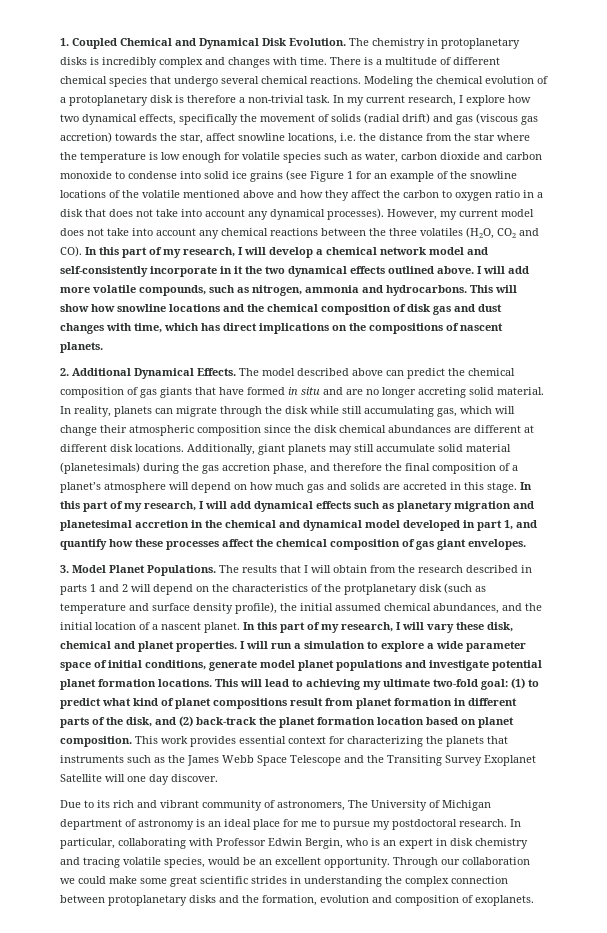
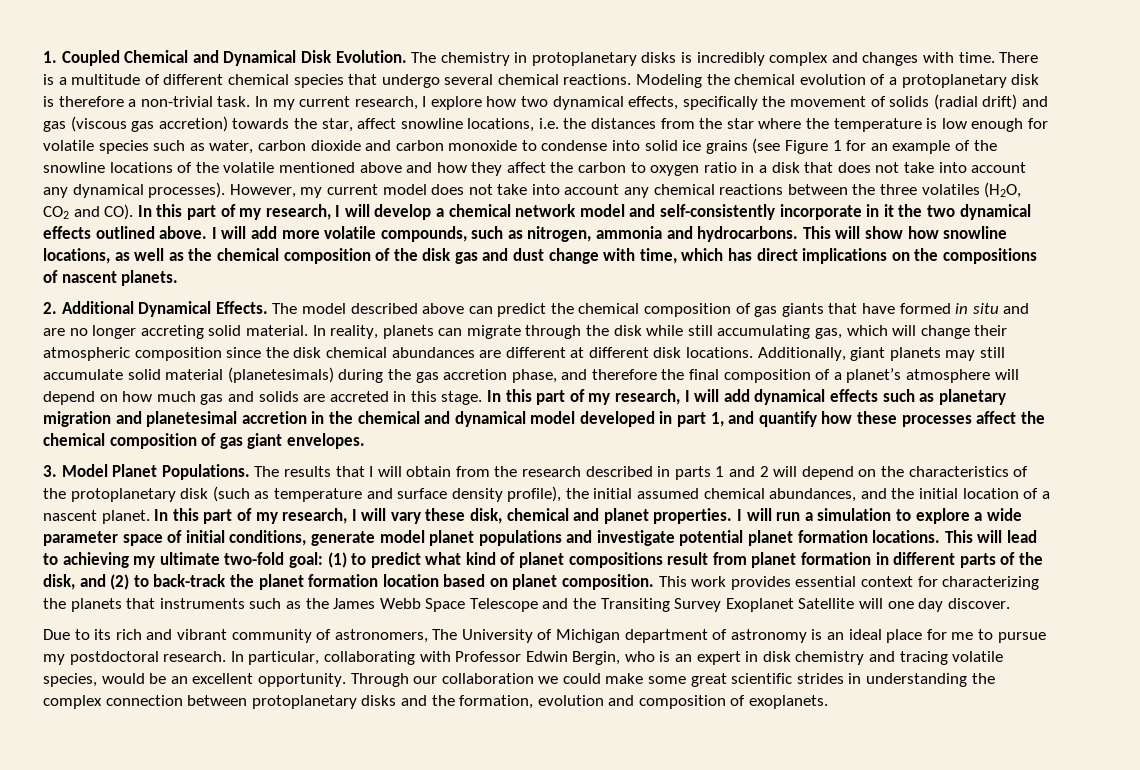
- In my current research, I explore how two dynamical effects, specifically the movement of solids (radial drift) and gas (viscous gas accretion) towards the star, affect snowline locations, i.e. the distance from the star where the temperature is low enough for volatile species such as water, carbon dioxide and carbon monoxide to condense into solid ice grains (see Figure 1 for an example of the snowline locations of the volatile mentioned above and how they affect the carbon to oxygen ratio in a disk that does not take into account any dynamical processes).
+ In my current research, I explore how two dynamical effects, specifically the movement of solids (radial drift) and gas (viscous gas accretion) towards the star, affect snowline locations, i.e. the distances from the star where the temperature is low enough for volatile species such as water, carbon dioxide and carbon monoxide to condense into solid ice grains (see Figure 1 for an example of the snowline locations of the volatile mentioned above and how they affect the carbon to oxygen ratio in a disk that does not take into account any dynamical processes).
- This will show how snowline locations and the chemical composition of disk gas and dust changes with time, which has direct implications on the compositions of nascent planets.
+ This will show how snowline locations, as well as the chemical composition of the disk gas and dust change with time, which has direct implications on the compositions of nascent planets.
- The results that I will obtain from the research described in parts 1 and 2 will depend on the characteristics of the protplanetary disk (such as temperature and surface density profile), the initial assumed chemical abundances, and the initial location of a nascent planet.
+ The results that I will obtain from the research described in parts 1 and 2 will depend on the characteristics of the protoplanetary disk (such as temperature and surface density profile), the initial assumed chemical abundances, and the initial location of a nascent planet.
- This will lead to achieving my ultimate two-fold goal: (1) to predict what kind of planet compositions result from planet formation in different parts of the disk, and (2) back-track the planet formation location based on planet composition.
+ This will lead to achieving my ultimate two-fold goal: (1) to predict what kind of planet compositions result from planet formation in different parts of the disk, and (2) to back-track the planet formation location based on planet composition.

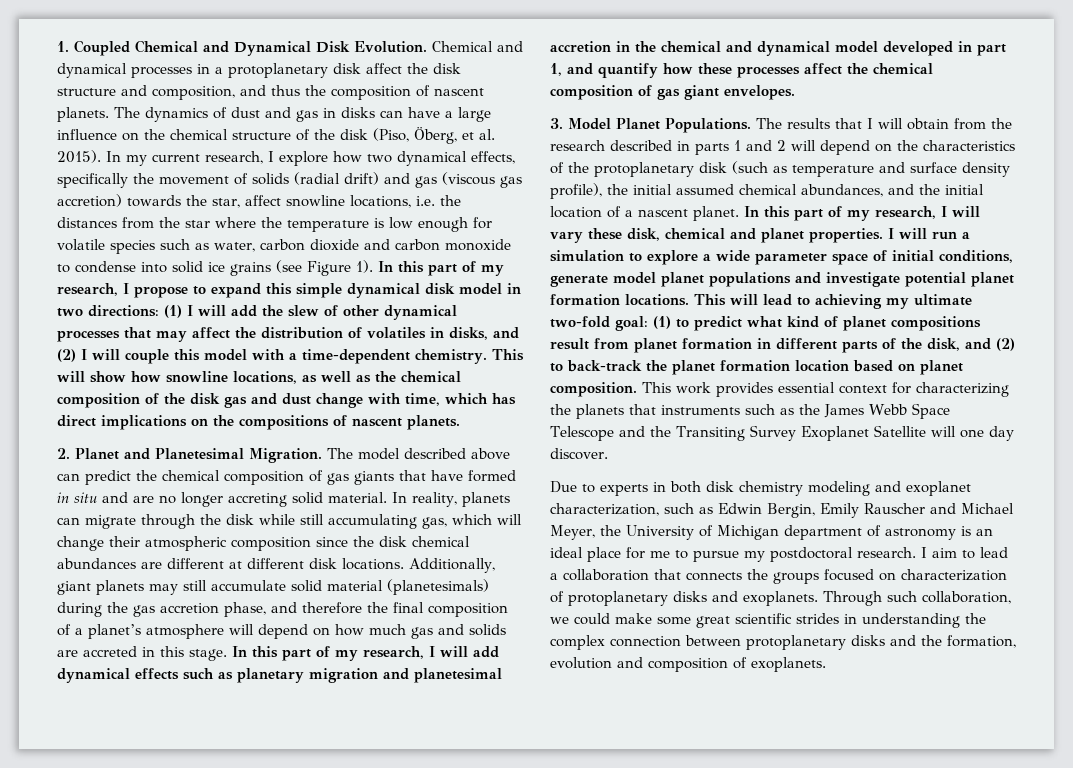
- The chemistry in protoplanetary disks is incredibly complex and changes with time. There is a multitude of different chemical species that undergo several chemical reactions. Modeling the chemical evolution of a protoplanetary disk is therefore a non-trivial task.
+ Chemical and dynamical processes in a protoplanetary disk affect the disk structure and composition, and thus the composition of nascent planets. The dynamics of dust and gas in disks can have a large influence on the chemical structure of the disk (Piso, Öberg, et al. 2015).
- In my current research, I explore how two dynamical effects, specifically the movement of solids (radial drift) and gas (viscous gas accretion) towards the star, affect snowline locations, i.e. the distances from the star where the temperature is low enough for volatile species such as water, carbon dioxide and carbon monoxide to condense into solid ice grains (see Figure 1 for an example of the snowline locations of the volatile mentioned above and how they affect the carbon to oxygen ratio in a disk that does not take into account any dynamical processes). However, my current model does not take into account any chemical reactions between the three volatiles (H2O, CO2 and CO). In this part of my research, I will develop a chemical network model and self-consistently incorporate in it the two dynamical effects outlined above. I will add more volatile compounds, such as nitrogen, ammonia and hydrocarbons.
+ In my current research, I explore how two dynamical effects, specifically the movement of solids (radial drift) and gas (viscous gas accretion) towards the star, affect snowline locations, i.e. the distances from the star where the temperature is low enough for volatile species such as water, carbon dioxide and carbon monoxide to condense into solid ice grains (see Figure 1). In this part of my research, I propose to expand this simple dynamical disk model in two directions: (1) I will add the slew of other dynamical processes that may affect the distribution of volatiles in disks, and (2) I will couple this model with a time-dependent chemistry.
- 2. Additional Dynamical Effects.
+ 2. Planet and Planetesimal Migration.
- Due to its rich and vibrant community of astronomers, The University of Michigan department of astronomy is an ideal place for me to pursue my postdoctoral research.
+ Due to experts in both disk chemistry modeling and exoplanet characterization, such as Edwin Bergin, Emily Rauscher and Michael Meyer, the University of Michigan department of astronomy is an ideal place for me to pursue my postdoctoral research.
- In particular, collaborating with Professor Edwin Bergin, who is an expert in disk chemistry and tracing volatile species, would be an excellent opportunity. Through our collaboration we could make some great scientific strides in understanding the complex connection between protoplanetary disks and the formation, evolution and composition of exoplanets.
+ I aim to lead a collaboration that connects the groups focused on characterization of protoplanetary disks and exoplanets. Through such collaboration, we could make some great scientific strides in understanding the complex connection between protoplanetary disks and the formation, evolution and composition of exoplanets.

